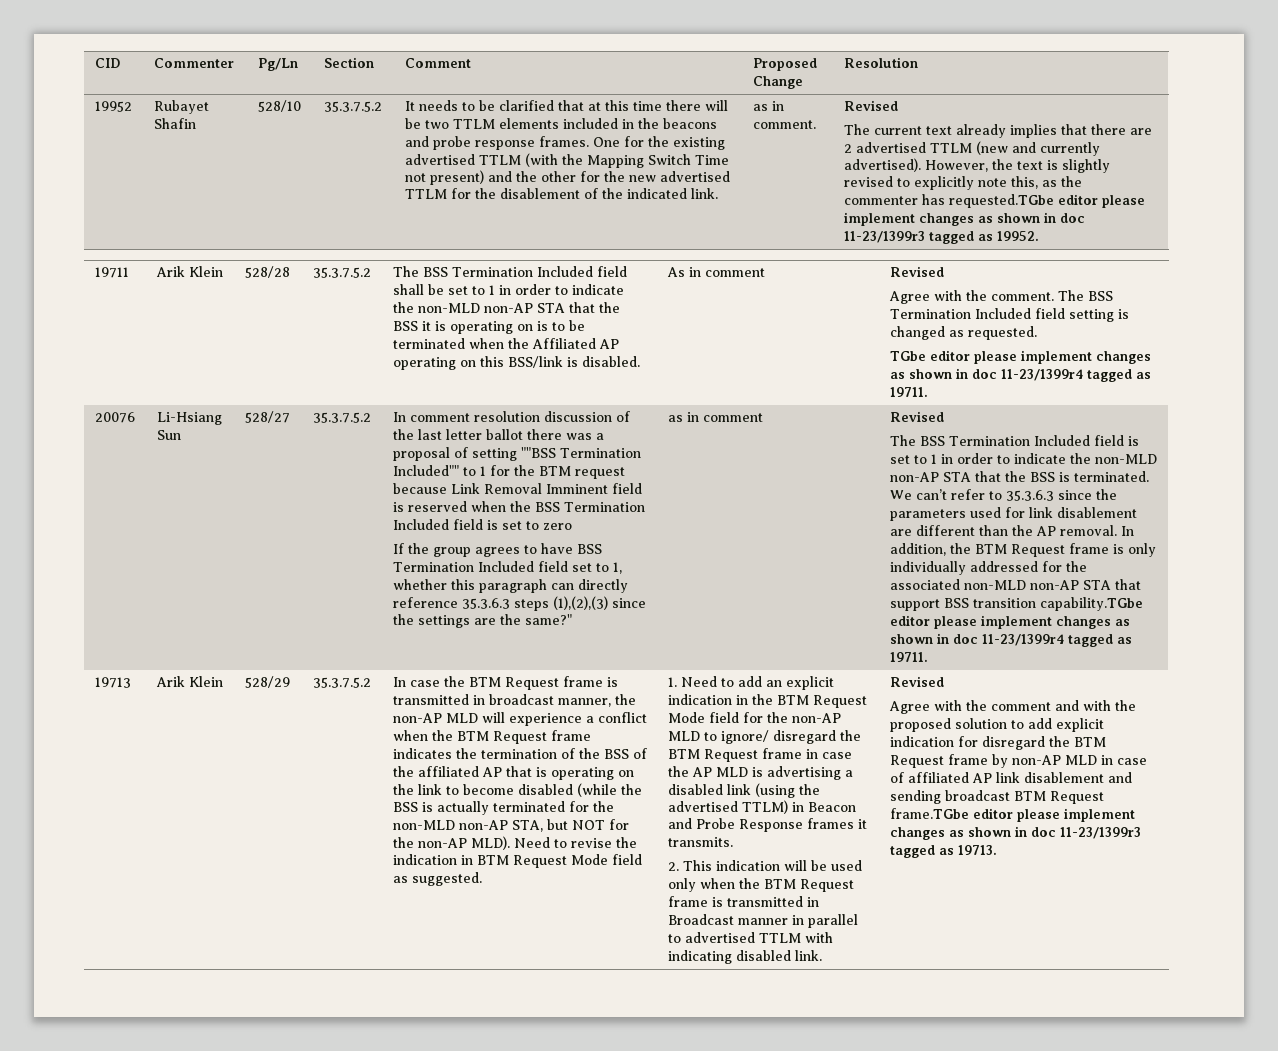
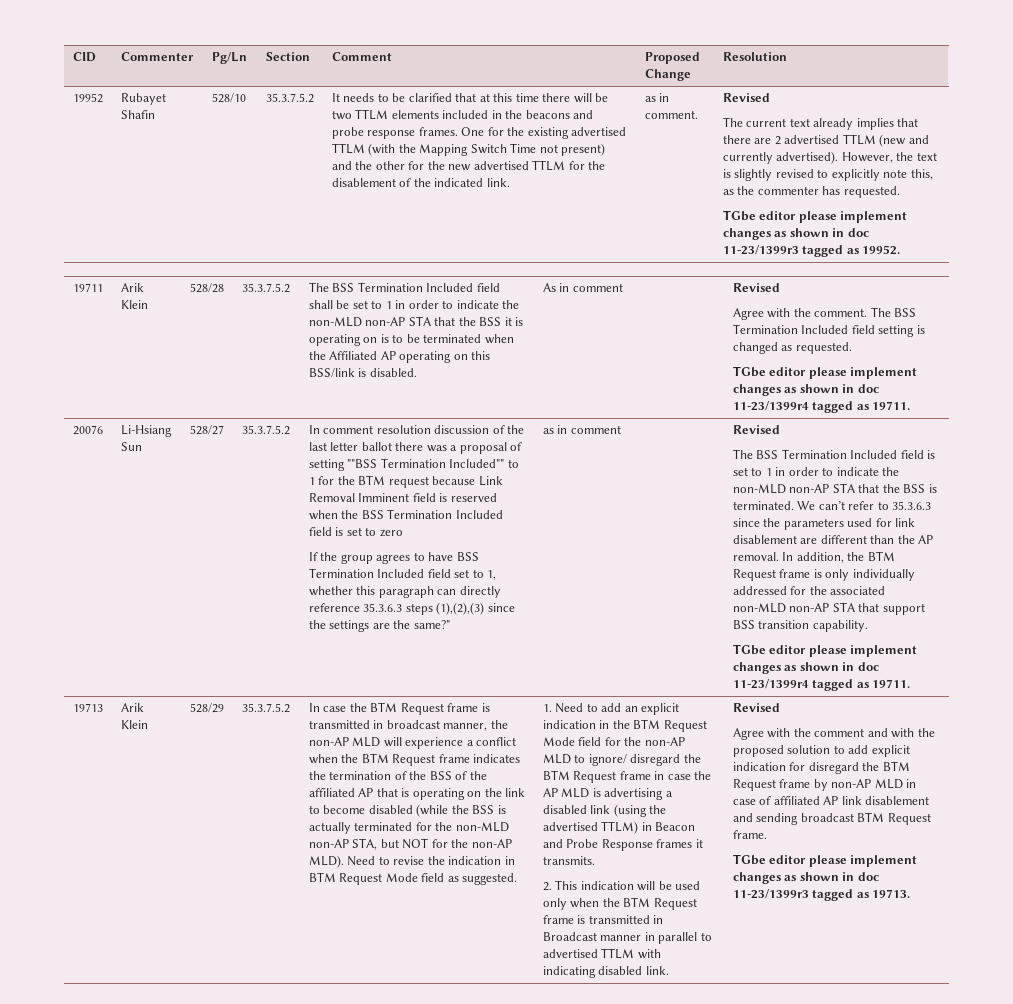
- However, the text is slightly revised to explicitly note this, as the commenter has requested.TGbe editor please implement changes as shown in doc 11-23/1399r3 tagged as 19952.
+ However, the text is slightly revised to explicitly note this, as the commenter has requested.
+ TGbe editor please implement changes as shown in doc 11-23/1399r3 tagged as 19952.
- In addition, the BTM Request frame is only individually addressed for the associated non-MLD non-AP STA that support BSS transition capability.TGbe editor please implement changes as shown in doc 11-23/1399r4 tagged as 19711.
+ In addition, the BTM Request frame is only individually addressed for the associated non-MLD non-AP STA that support BSS transition capability.
+ TGbe editor please implement changes as shown in doc 11-23/1399r4 tagged as 19711.
- Agree with the comment and with the proposed solution to add explicit indication for disregard the BTM Request frame by non-AP MLD in case of affiliated AP link disablement and sending broadcast BTM Request frame.TGbe editor please implement changes as shown in doc 11-23/1399r3 tagged as 19713.
+ Agree with the comment and with the proposed solution to add explicit indication for disregard the BTM Request frame by non-AP MLD in case of affiliated AP link disablement and sending broadcast BTM Request frame.
+ TGbe editor please implement changes as shown in doc 11-23/1399r3 tagged as 19713.

